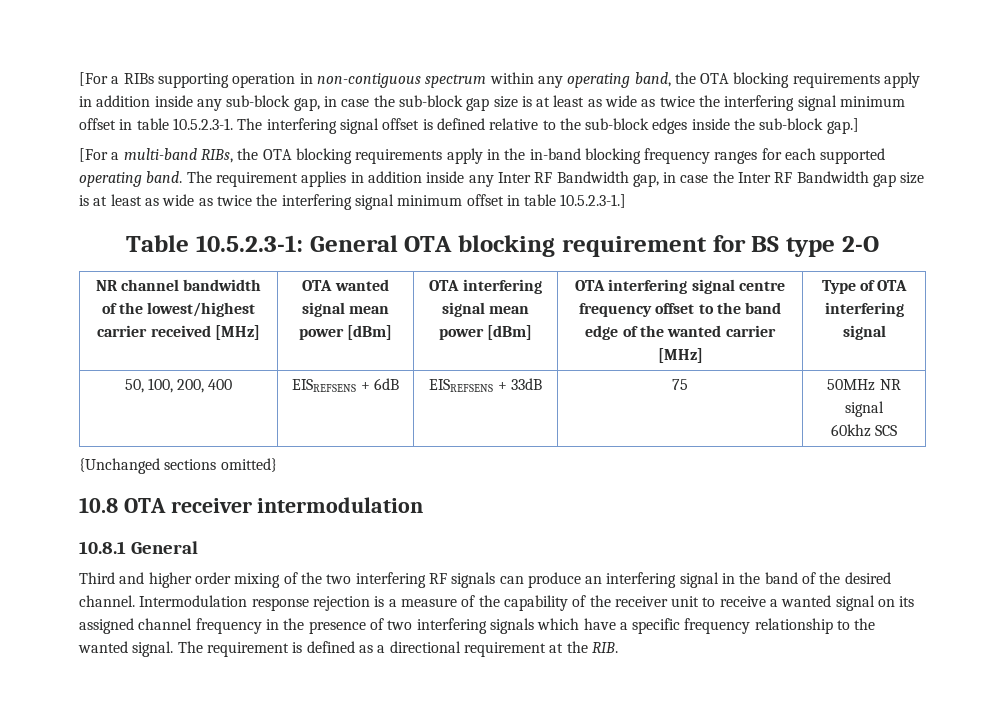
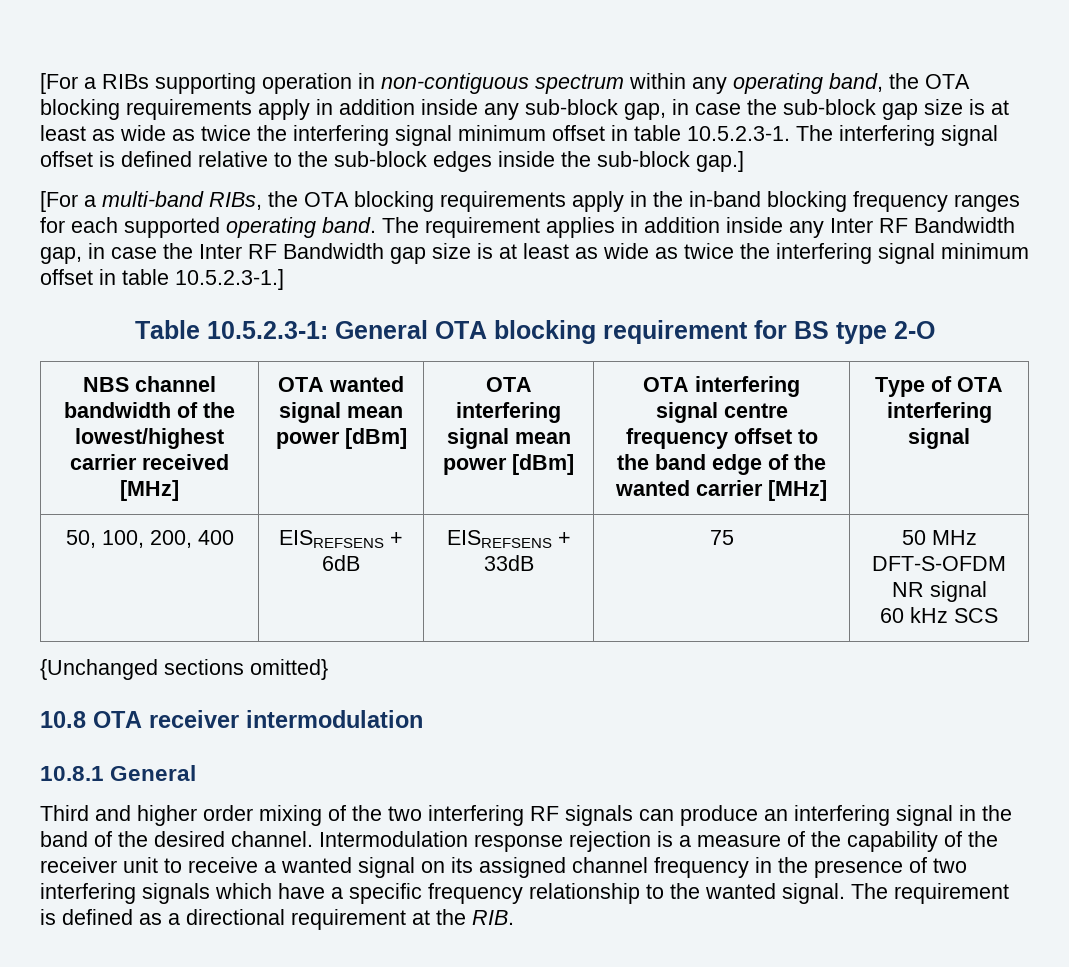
- NR channel bandwidth of the lowest/highest carrier received [MHz]
+ NBS channel bandwidth of the lowest/highest carrier received [MHz]
- 50, 100, 200, 400 | EISREFSENS + 6dB | EISREFSENS + 33dB | 75 | 50MHz NR signal
- 60khz SCS
+ 50, 100, 200, 400 | EISREFSENS + 6dB | EISREFSENS + 33dB | 75 | 50 MHz DFT-S-OFDM NR signal
+ 60 kHz SCS

